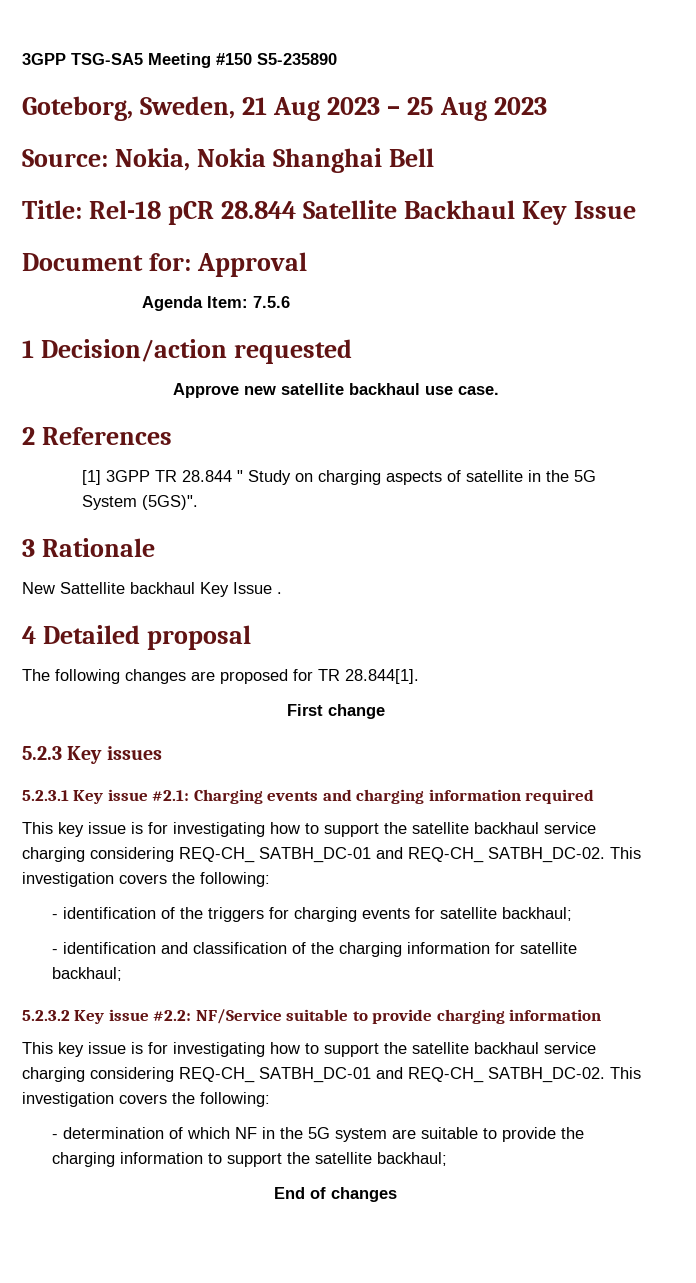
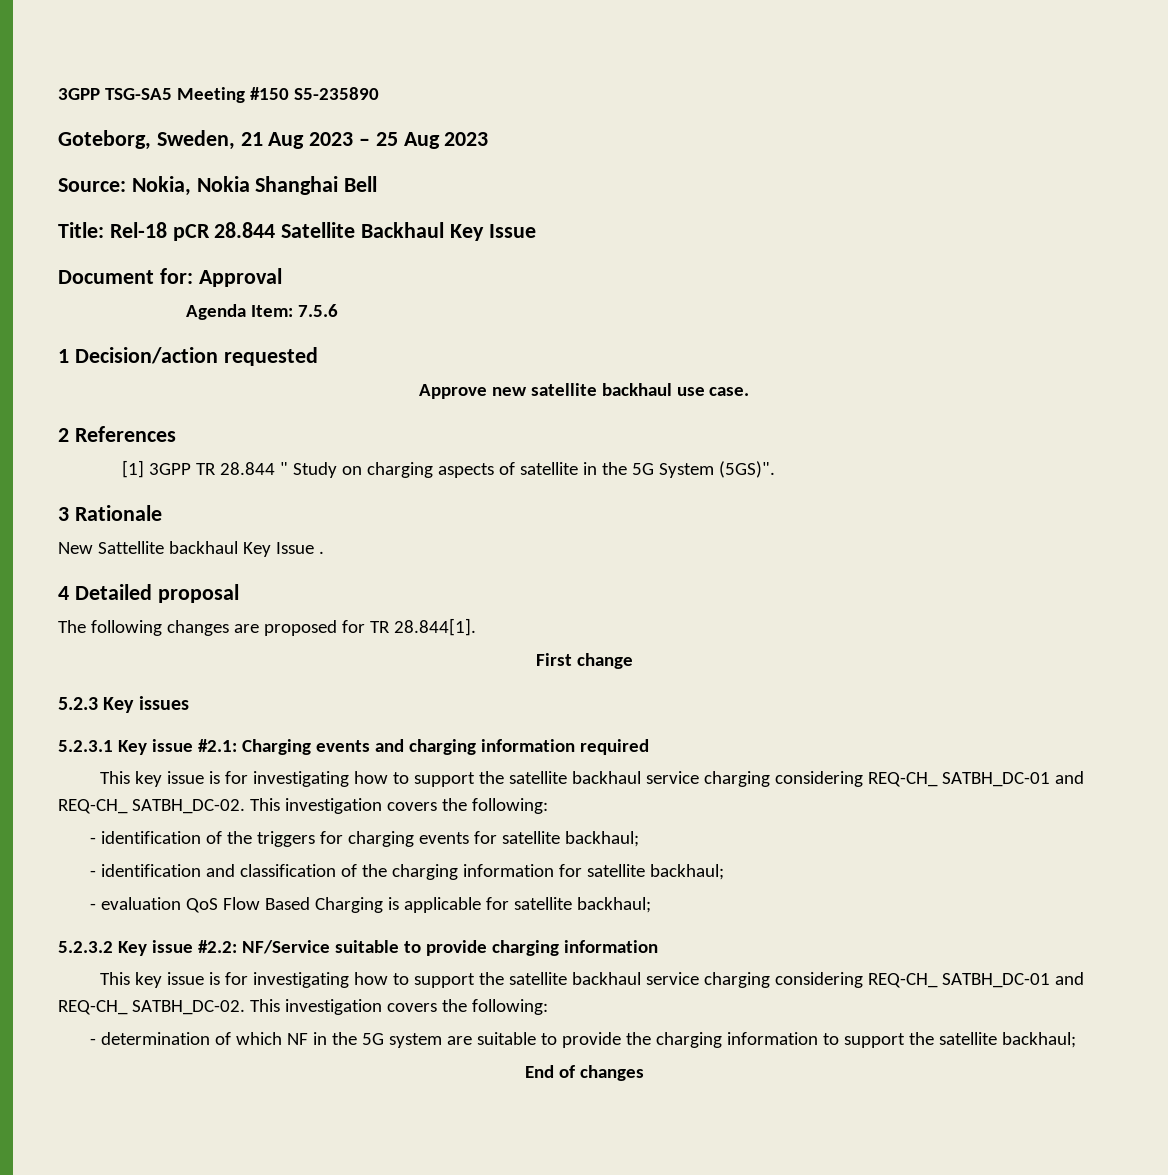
+ - evaluation QoS Flow Based Charging is applicable for satellite backhaul;

